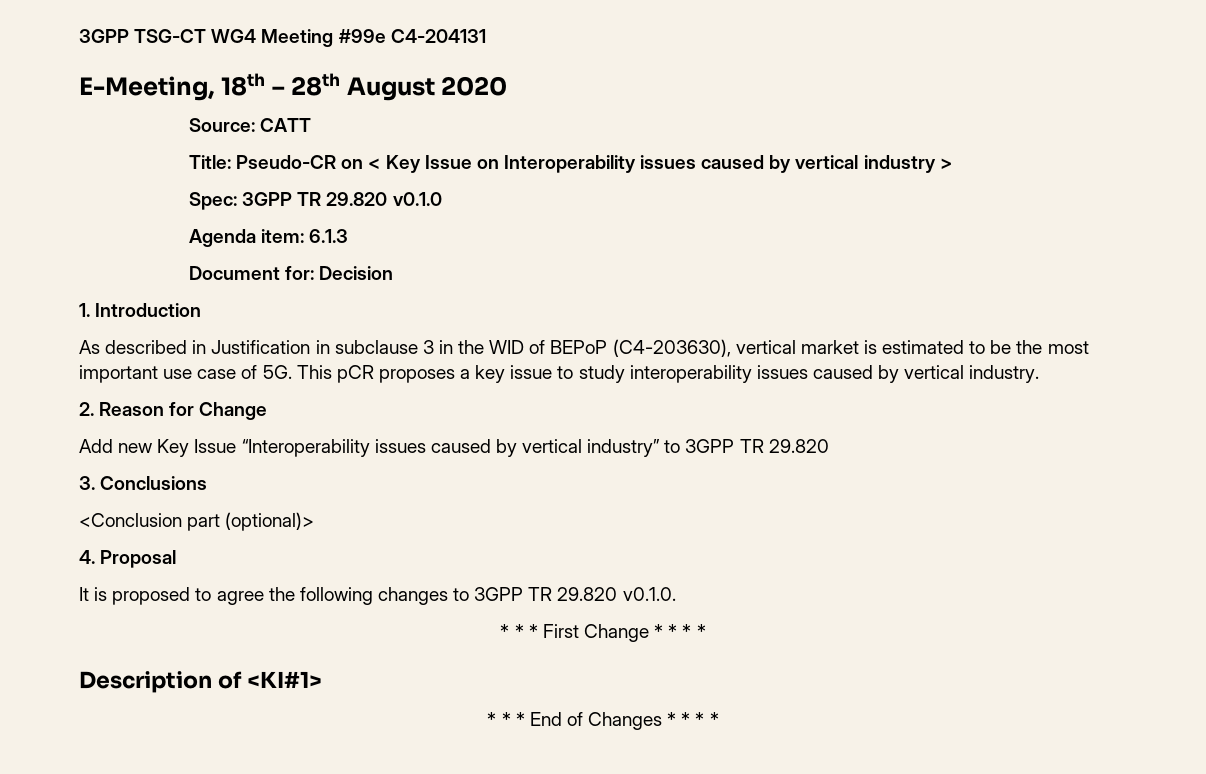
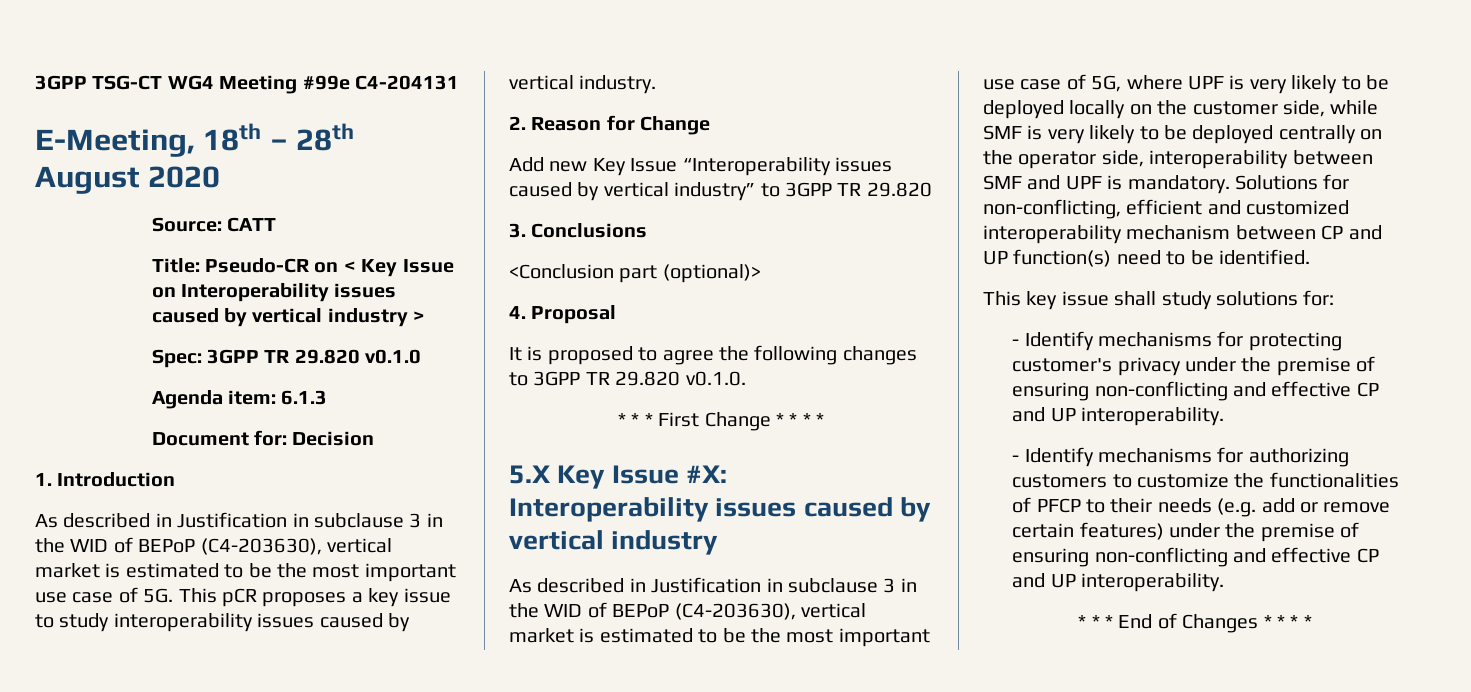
- Description of <KI#1>
+ 5.X Key Issue #X: Interoperability issues caused by vertical industry
+ As described in Justification in subclause 3 in the WID of BEPoP (C4-203630), vertical market is estimated to be the most important use case of 5G, where UPF is very likely to be deployed locally on the customer side, while SMF is very likely to be deployed centrally on the operator side, interoperability between SMF and UPF is mandatory. Solutions for non-conflicting, efficient and customized interoperability mechanism between CP and UP function(s) need to be identified.
+ This key issue shall study solutions for:
+ - Identify mechanisms for protecting customer's privacy under the premise of ensuring non-conflicting and effective CP and UP interoperability.
+ - Identify mechanisms for authorizing customers to customize the functionalities of PFCP to their needs (e.g. add or remove certain features) under the premise of ensuring non-conflicting and effective CP and UP interoperability.

